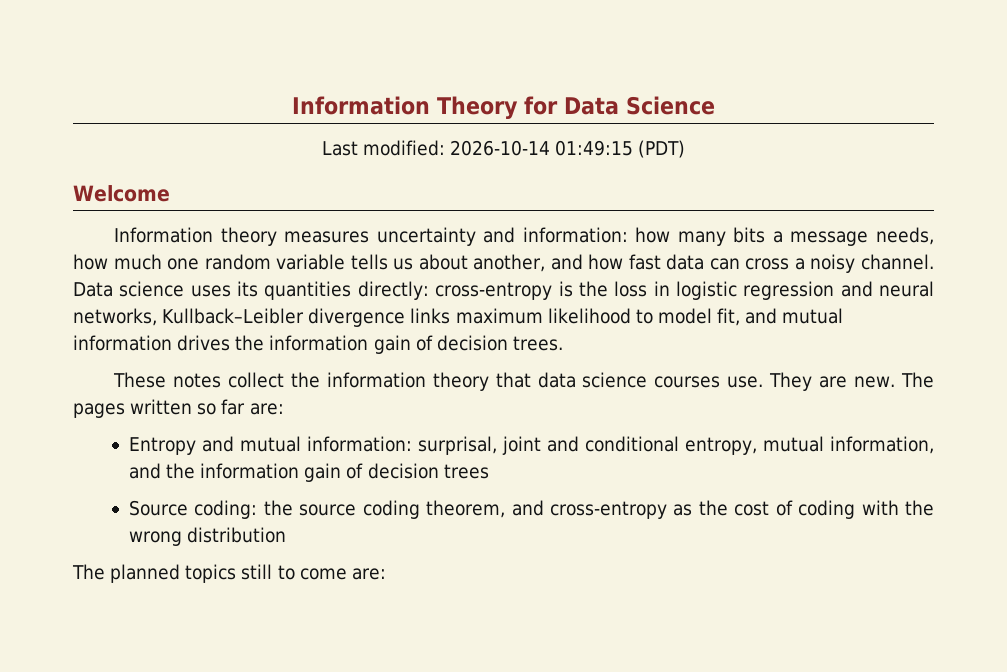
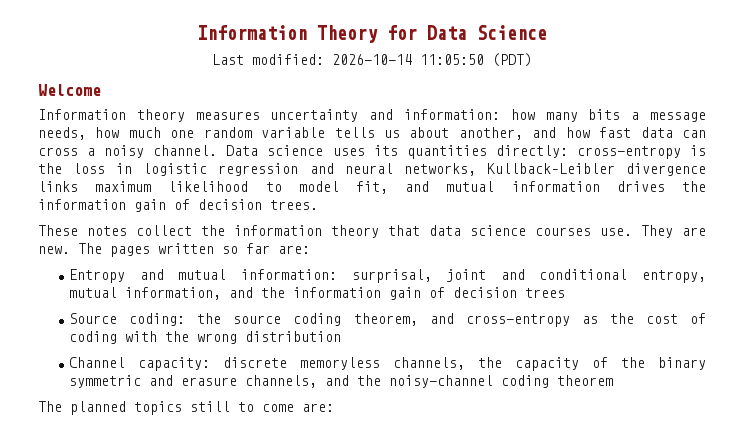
- Last modified: 2026-10-14 01:49:15 (PDT)
+ Last modified: 2026-10-14 11:05:50 (PDT)
+ Channel capacity: discrete memoryless channels, the capacity of the binary symmetric and erasure channels, and the noisy-channel coding theorem

